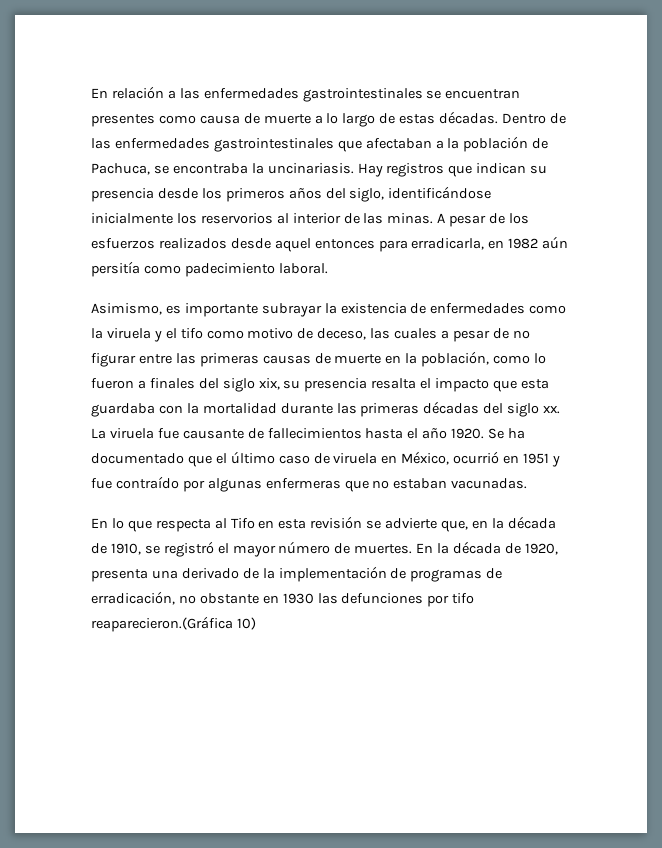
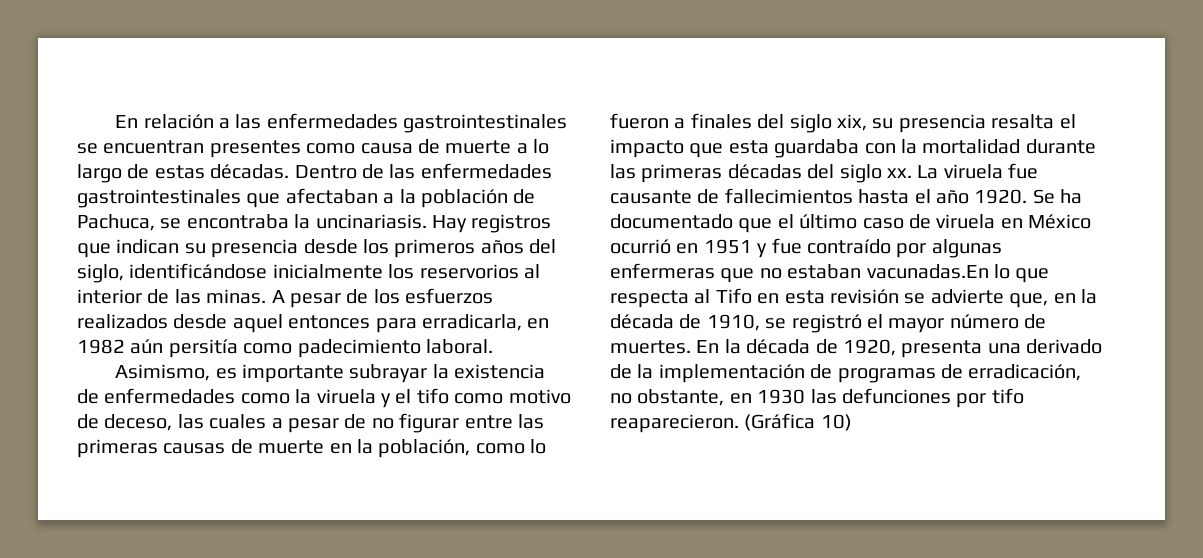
- Se ha documentado que el último caso de viruela en México, ocurrió en 1951 y fue contraído por algunas enfermeras que no estaban vacunadas.
- En lo que respecta al Tifo en esta revisión se advierte que, en la década de 1910, se registró el mayor número de muertes.
+ Se ha documentado que el último caso de viruela en México ocurrió en 1951 y fue contraído por algunas enfermeras que no estaban vacunadas.En lo que respecta al Tifo en esta revisión se advierte que, en la década de 1910, se registró el mayor número de muertes.
- En la década de 1920, presenta una derivado de la implementación de programas de erradicación, no obstante en 1930 las defunciones por tifo reaparecieron.(Gráfica 10)
+ En la década de 1920, presenta una derivado de la implementación de programas de erradicación, no obstante, en 1930 las defunciones por tifo reaparecieron. (Gráfica 10)

